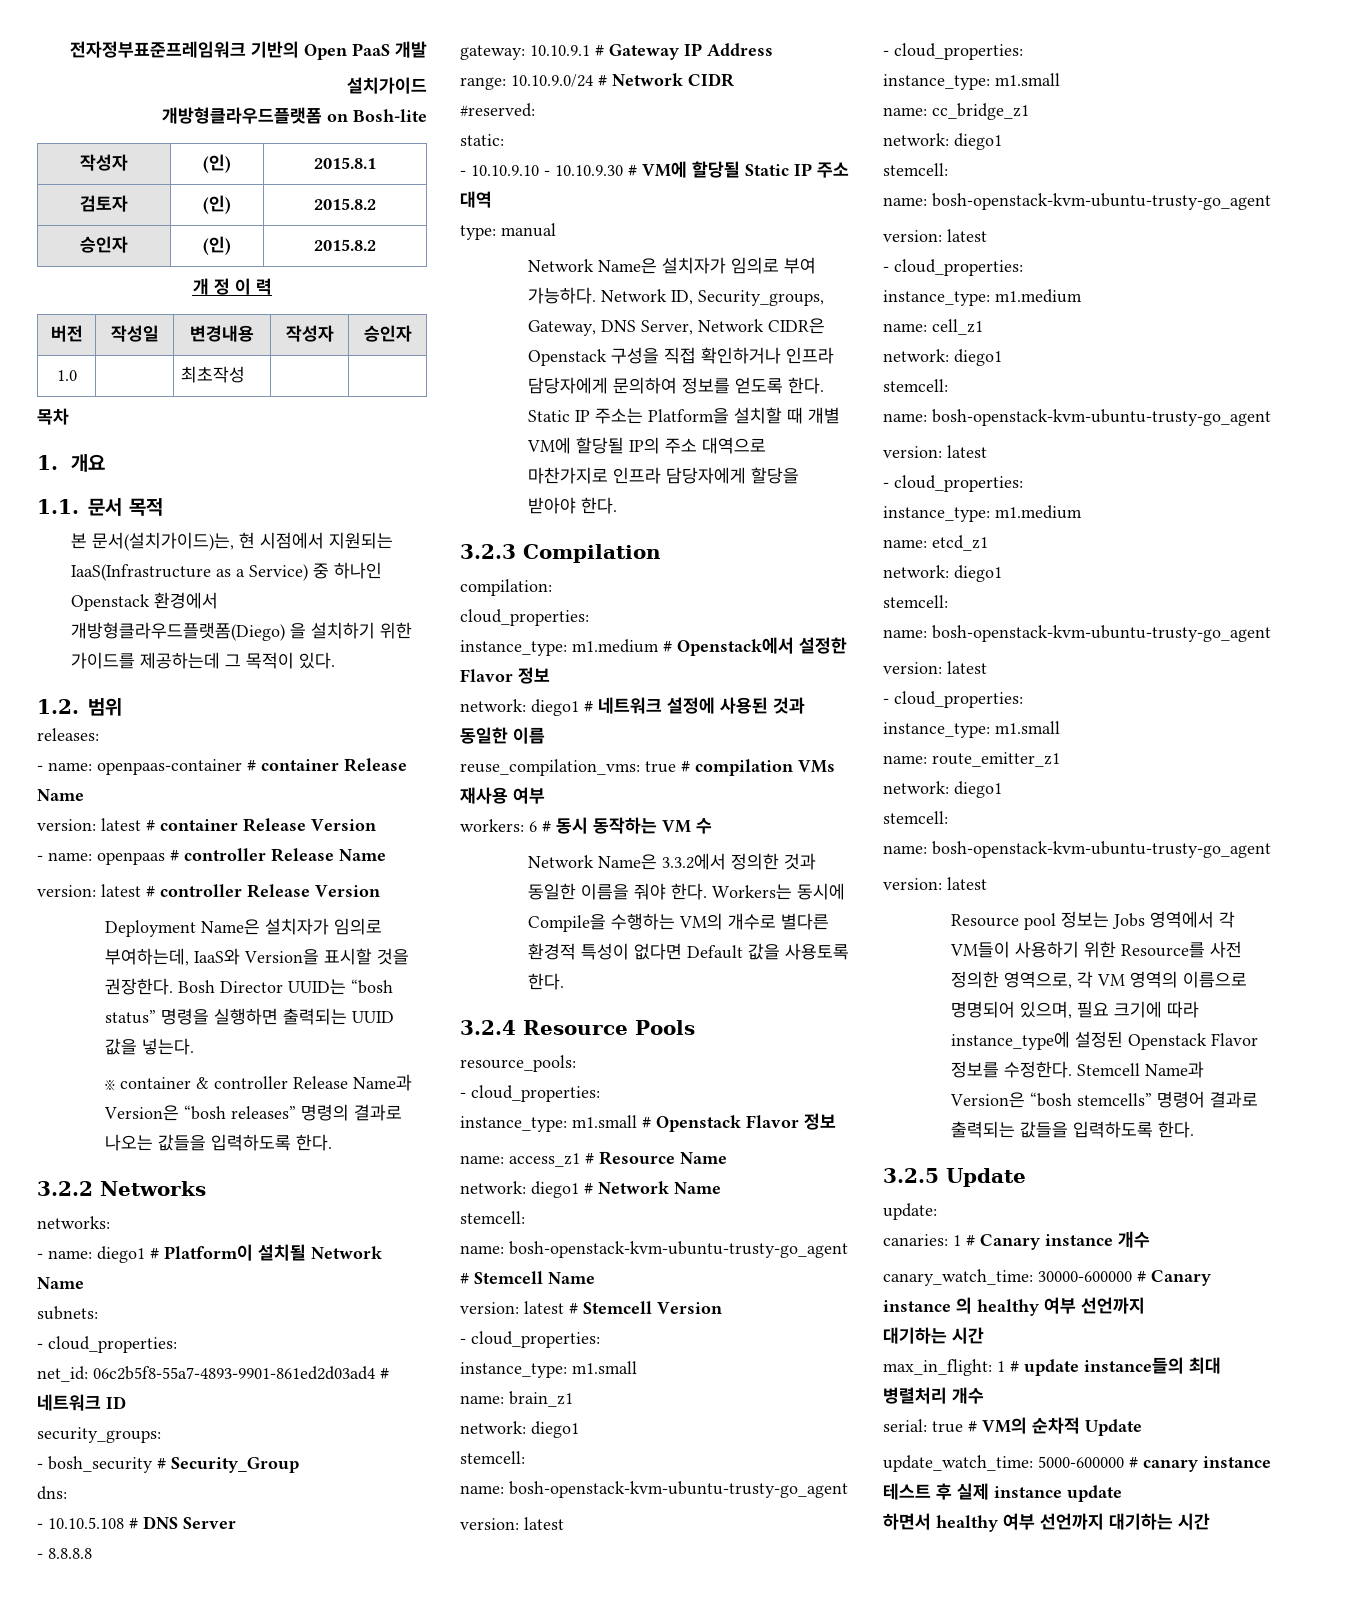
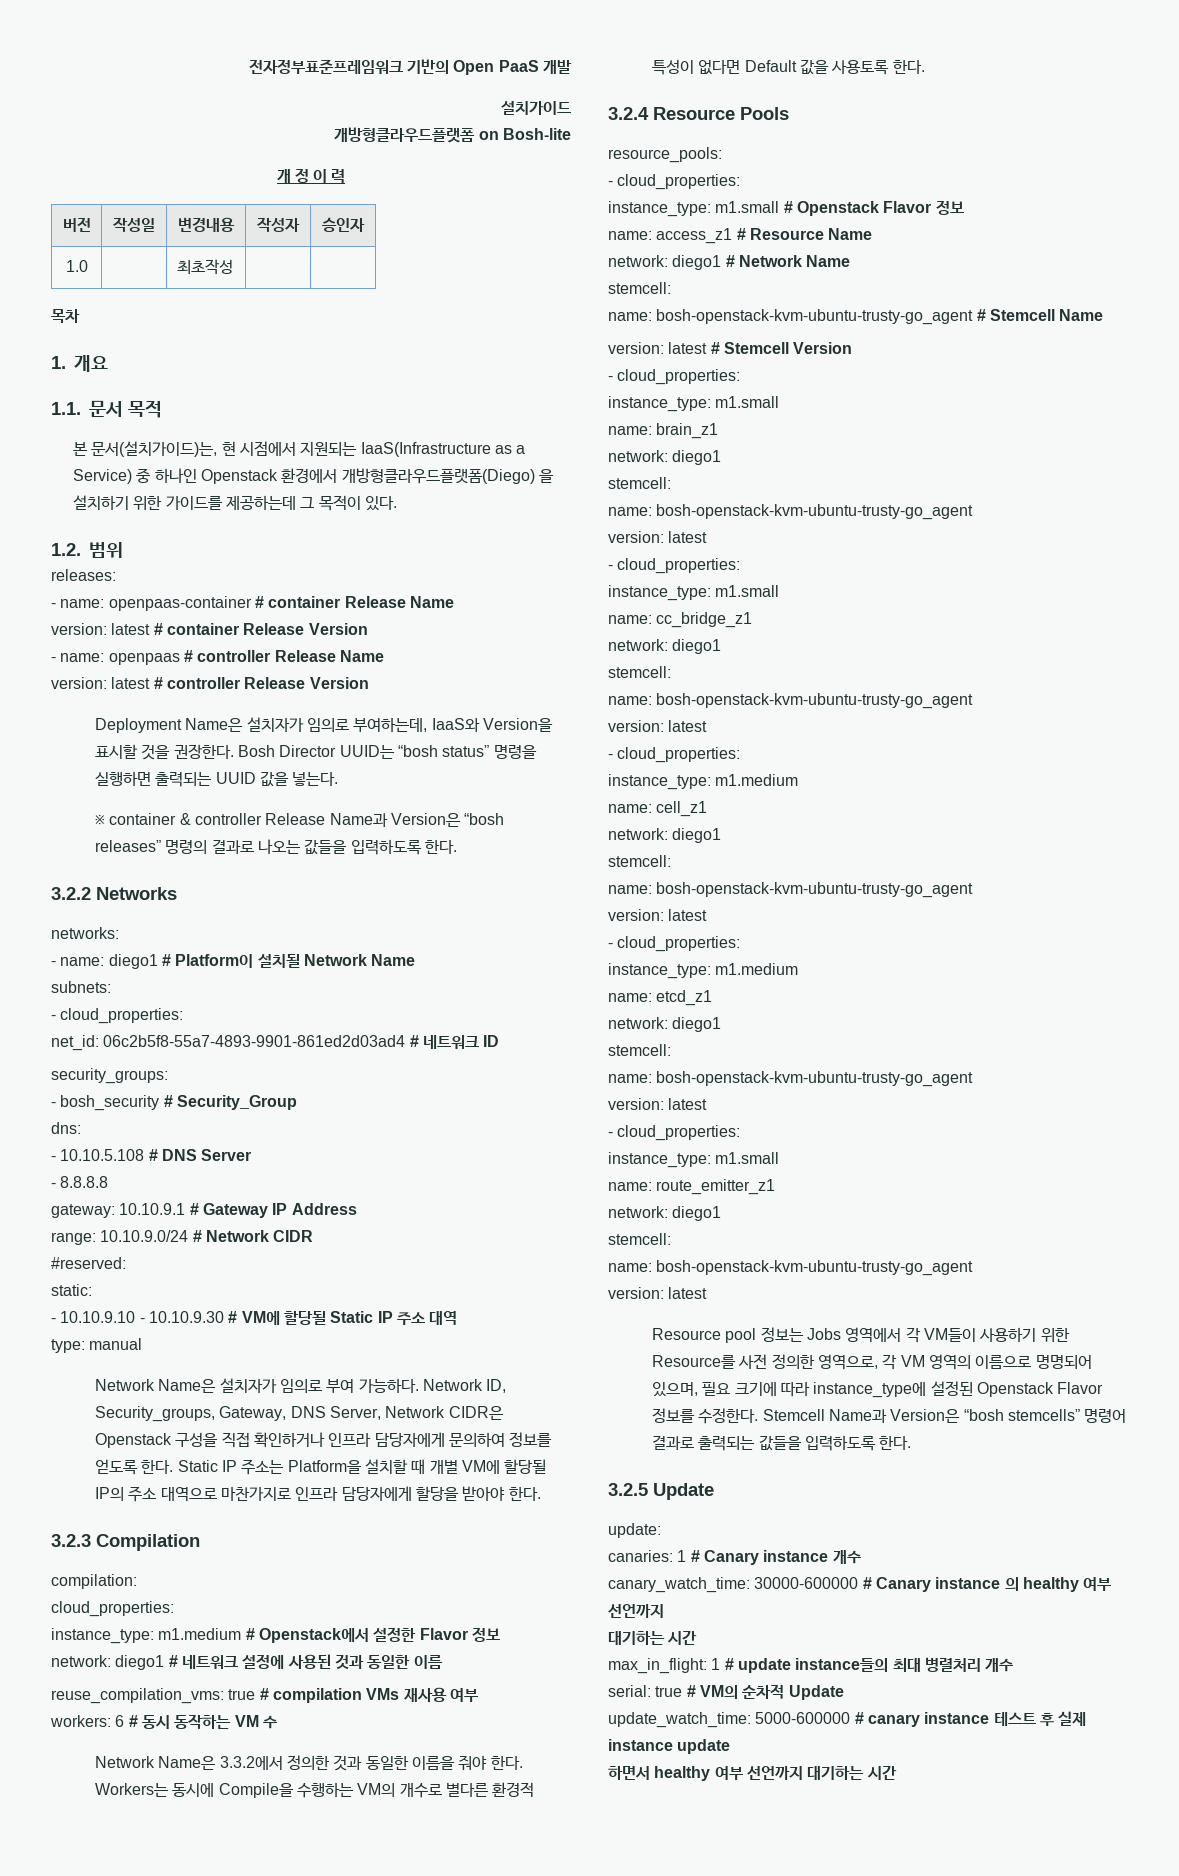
- 작성자 | (인) | 2015.8.1
- 검토자 | (인) | 2015.8.2
- 승인자 | (인) | 2015.8.2

